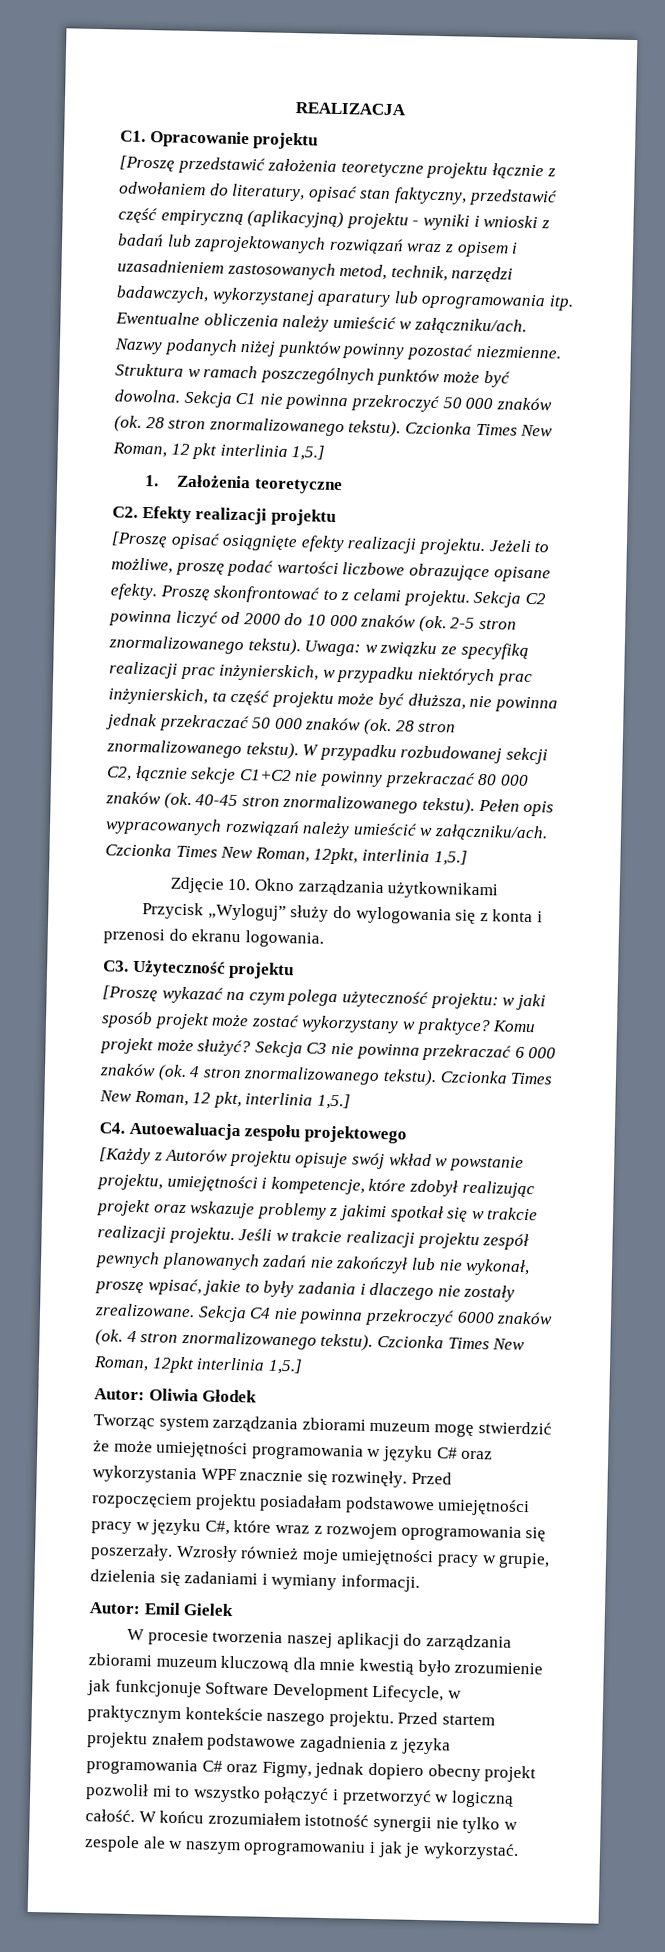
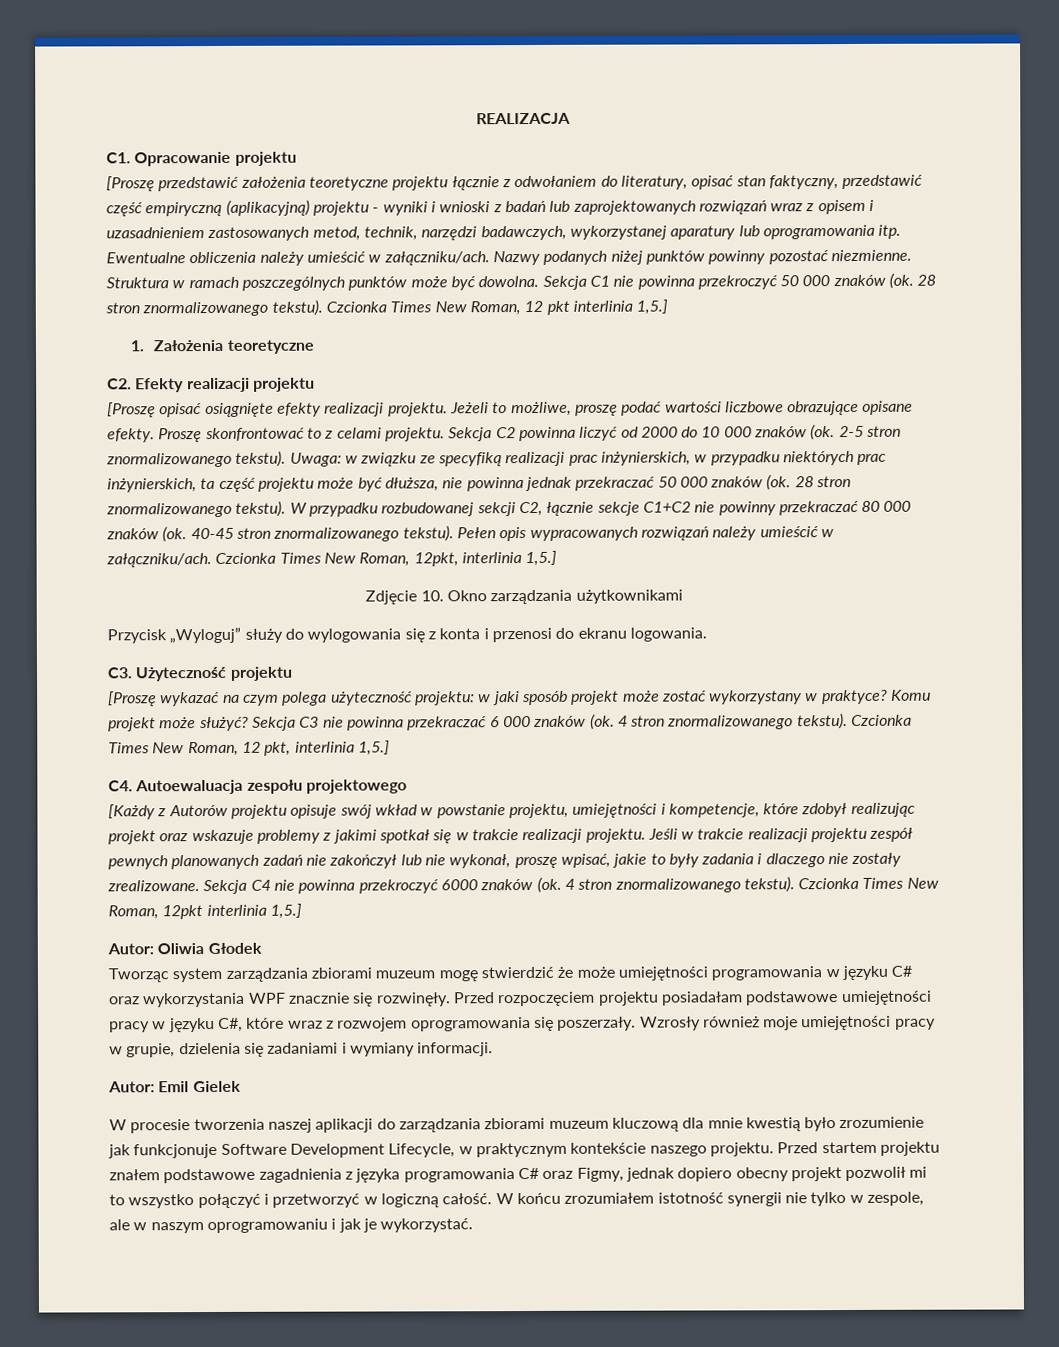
- W końcu zrozumiałem istotność synergii nie tylko w zespole ale w naszym oprogramowaniu i jak je wykorzystać.
+ W końcu zrozumiałem istotność synergii nie tylko w zespole, ale w naszym oprogramowaniu i jak je wykorzystać.

